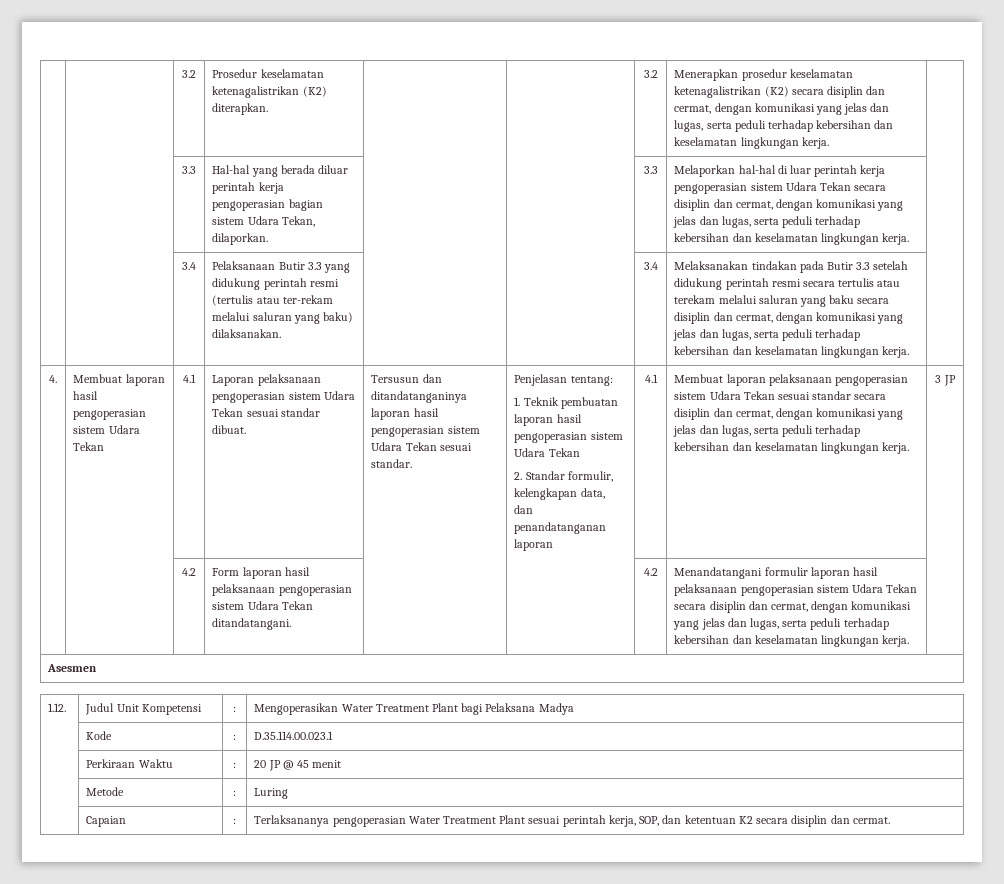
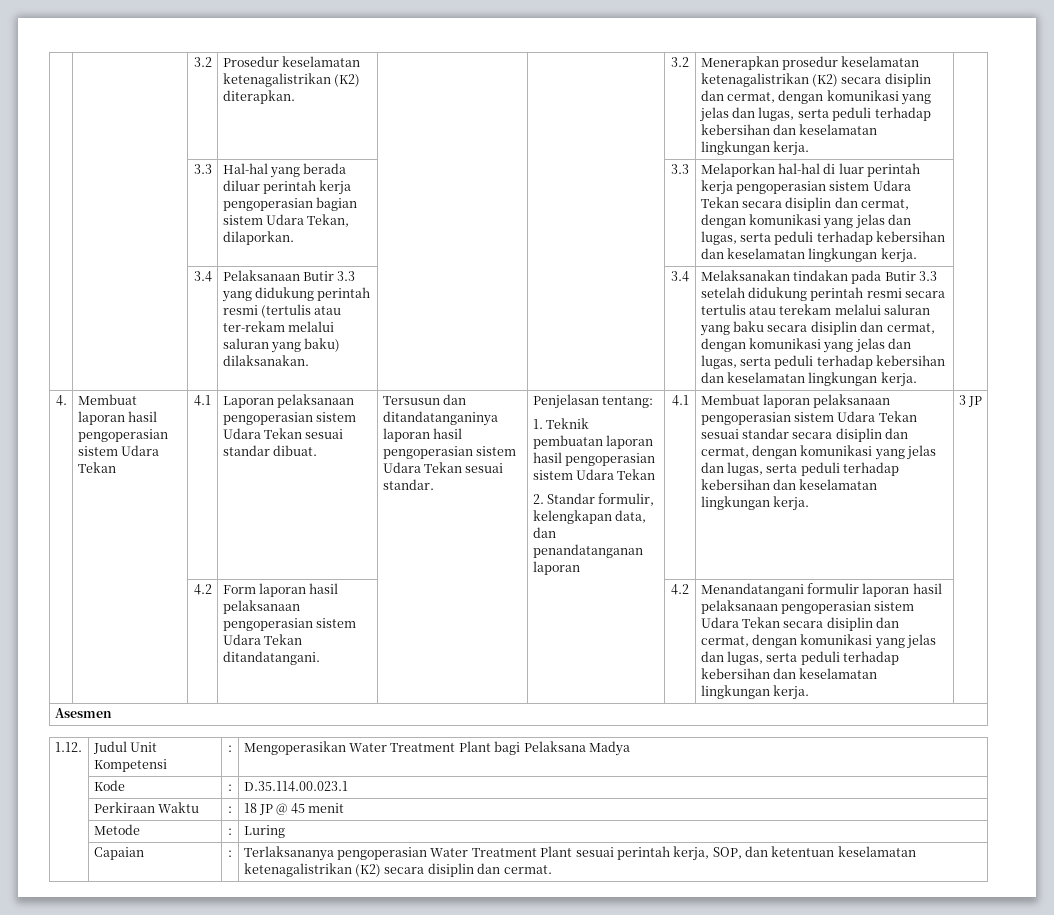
- | Perkiraan Waktu | : | 20 JP @ 45 menit
+ | Perkiraan Waktu | : | 18 JP @ 45 menit
- | Capaian | : | Terlaksananya pengoperasian Water Treatment Plant sesuai perintah kerja, SOP, dan ketentuan K2 secara disiplin dan cermat.
+ | Capaian | : | Terlaksananya pengoperasian Water Treatment Plant sesuai perintah kerja, SOP, dan ketentuan keselamatan ketenagalistrikan (K2) secara disiplin dan cermat.

